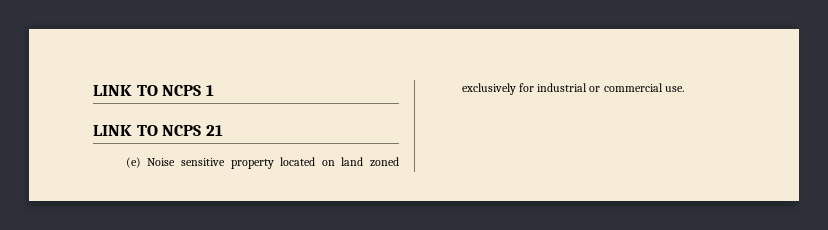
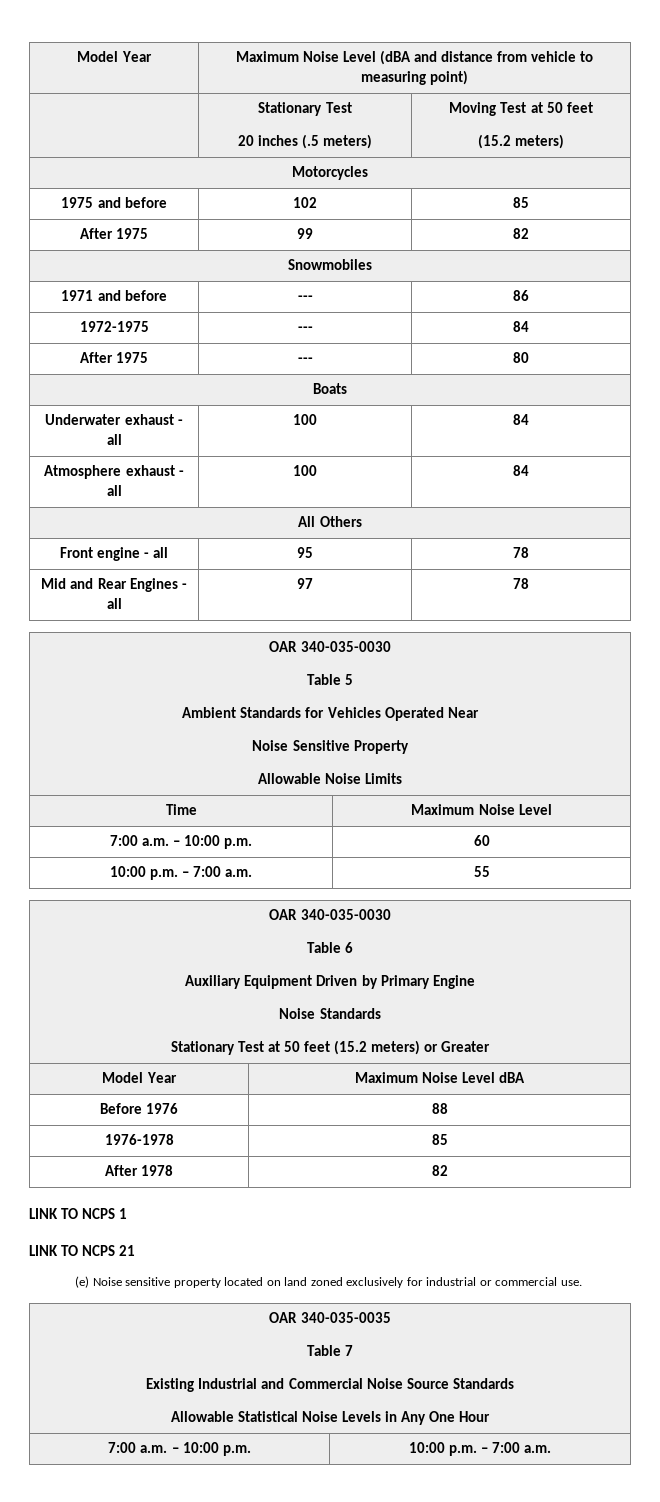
+ Model Year | Maximum Noise Level (dBA and distance from vehicle to measuring point)
+ | Stationary Test
+ 20 inches (.5 meters) | Moving Test at 50 feet
+ (15.2 meters)
+ Motorcycles
+ 1975 and before | 102 | 85
+ After 1975 | 99 | 82
+ Snowmobiles
+ 1971 and before | --- | 86
+ 1972-1975 | --- | 84
+ After 1975 | --- | 80
+ Boats
+ Underwater exhaust - all | 100 | 84
+ Atmosphere exhaust - all | 100 | 84
+ All Others
+ Front engine - all | 95 | 78
+ Mid and Rear Engines - all | 97 | 78
+ OAR 340-035-0030
+ Table 5
+ Ambient Standards for Vehicles Operated Near
+ Noise Sensitive Property
+ Allowable Noise Limits
+ Time | Maximum Noise Level
+ 7:00 a.m. – 10:00 p.m. | 60
+ 10:00 p.m. – 7:00 a.m. | 55
+ OAR 340-035-0030
+ Table 6
+ Auxiliary Equipment Driven by Primary Engine
+ Noise Standards
+ Stationary Test at 50 feet (15.2 meters) or Greater
+ Model Year | Maximum Noise Level dBA
+ Before 1976 | 88
+ 1976-1978 | 85
+ After 1978 | 82
+ OAR 340-035-0035
+ Table 7
+ Existing Industrial and Commercial Noise Source Standards
+ Allowable Statistical Noise Levels in Any One Hour
+ 7:00 a.m. – 10:00 p.m. | 10:00 p.m. – 7:00 a.m.

